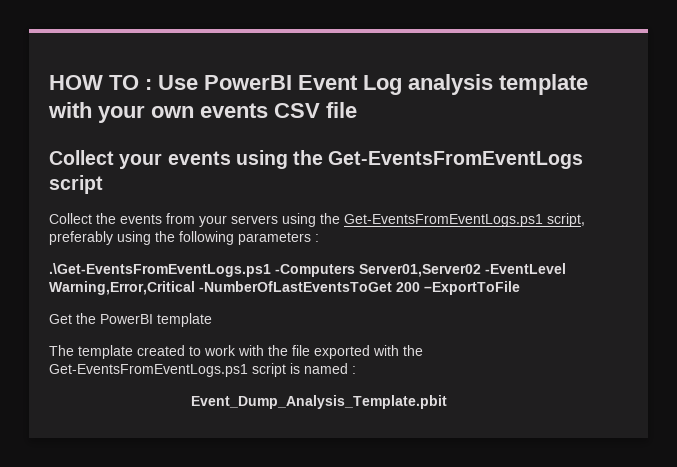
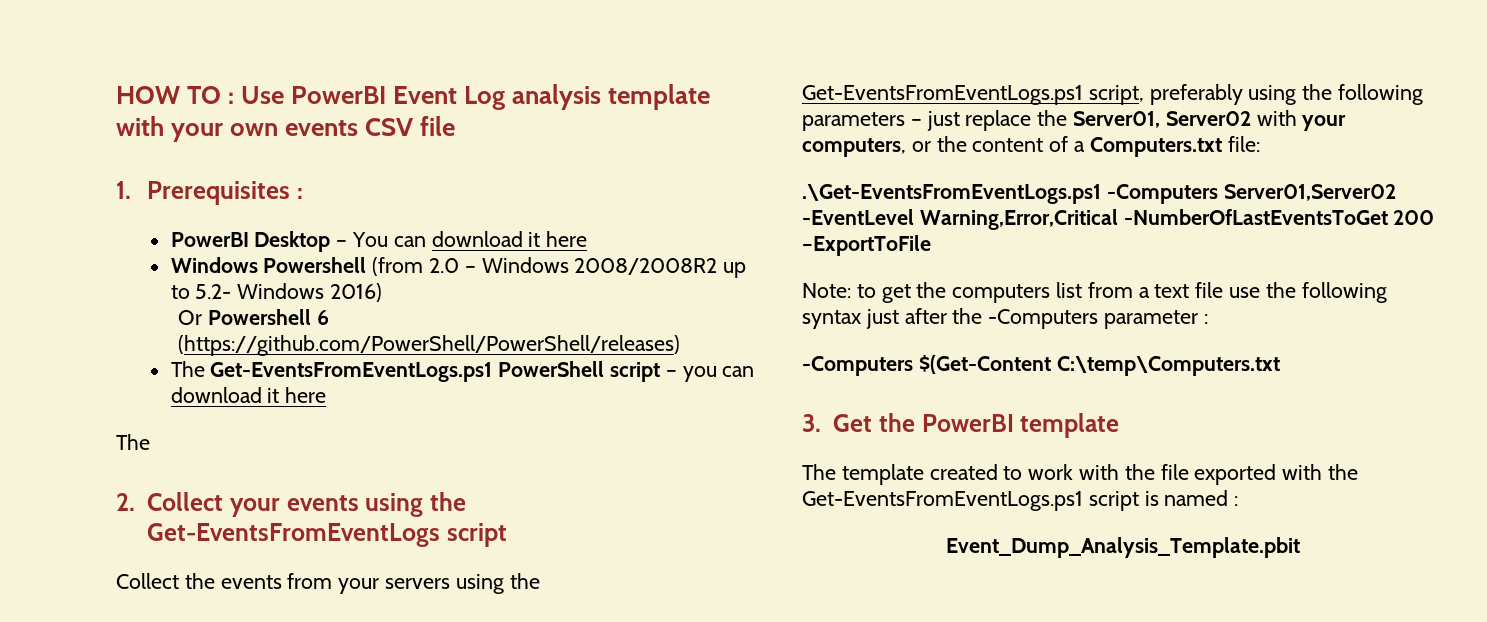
- Collect your events using the Get-EventsFromEventLogs script
+ 1. Prerequisites :
+ PowerBI Desktop – You can download it here
+ Windows Powershell (from 2.0 – Windows 2008/2008R2 up to 5.2- Windows 2016)
+ Or Powershell 6 (https://github.com/PowerShell/PowerShell/releases)
+ The Get-EventsFromEventLogs.ps1 PowerShell script – you can download it here
+ The
+ 2. Collect your events using the Get-EventsFromEventLogs script
- Collect the events from your servers using the Get-EventsFromEventLogs.ps1 script, preferably using the following parameters :
+ Collect the events from your servers using the Get-EventsFromEventLogs.ps1 script, preferably using the following parameters – just replace the Server01, Server02 with your computers, or the content of a Computers.txt file:
- Get the PowerBI template
+ Note: to get the computers list from a text file use the following syntax just after the -Computers parameter :
+ -Computers $(Get-Content C:\temp\Computers.txt
+ 3. Get the PowerBI template

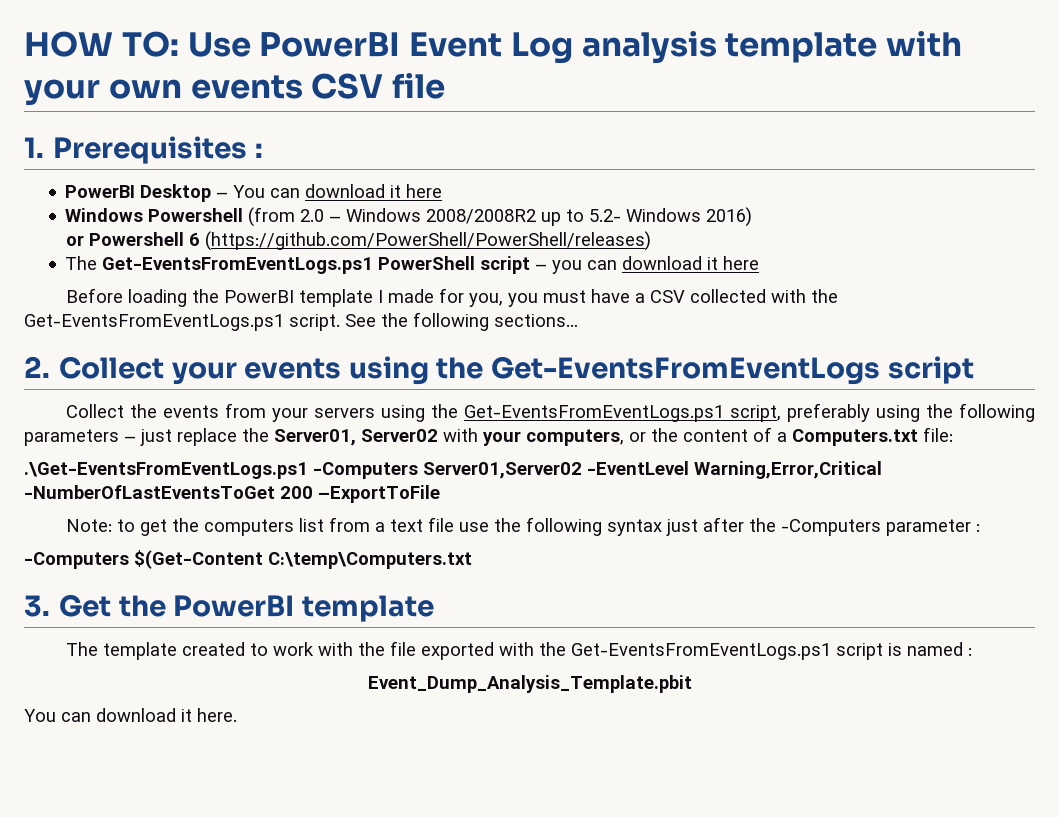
- HOW TO : Use PowerBI Event Log analysis template with your own events CSV file
+ HOW TO: Use PowerBI Event Log analysis template with your own events CSV file
- Or Powershell 6 (https://github.com/PowerShell/PowerShell/releases)
+ or Powershell 6 (https://github.com/PowerShell/PowerShell/releases)
  The Get-EventsFromEventLogs.ps1 PowerShell script – you can download it here
- The
+ Before loading the PowerBI template I made for you, you must have a CSV collected with the Get-EventsFromEventLogs.ps1 script. See the following sections…
+ You can download it here.

